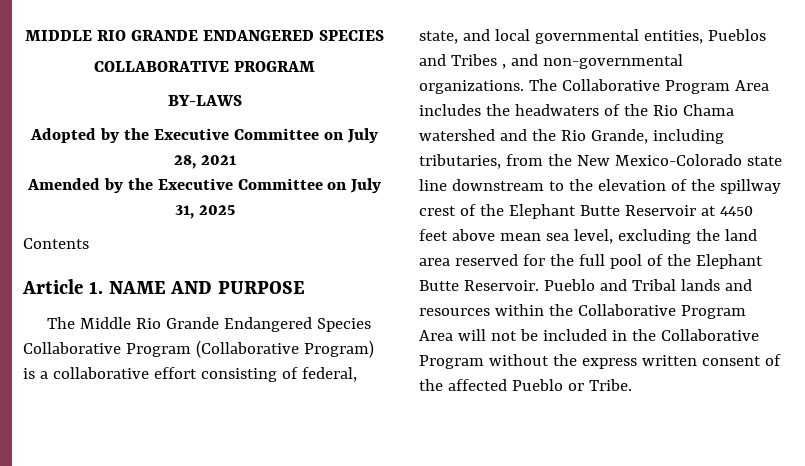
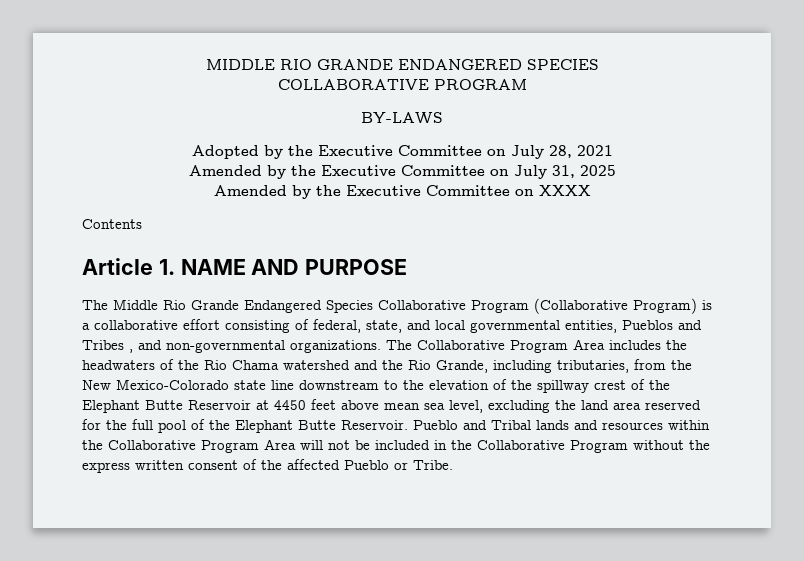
+ Amended by the Executive Committee on XXXX

